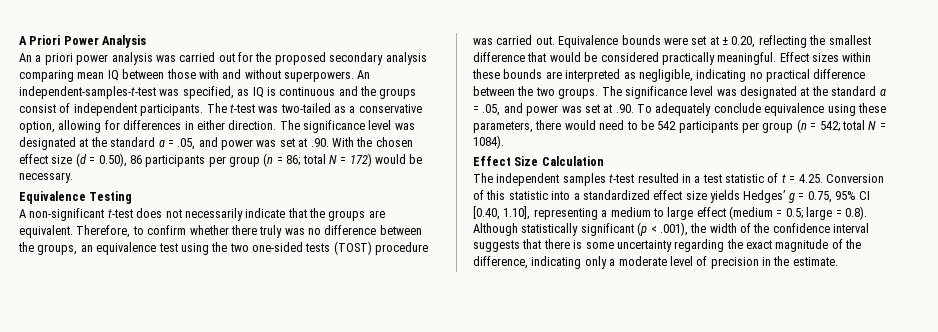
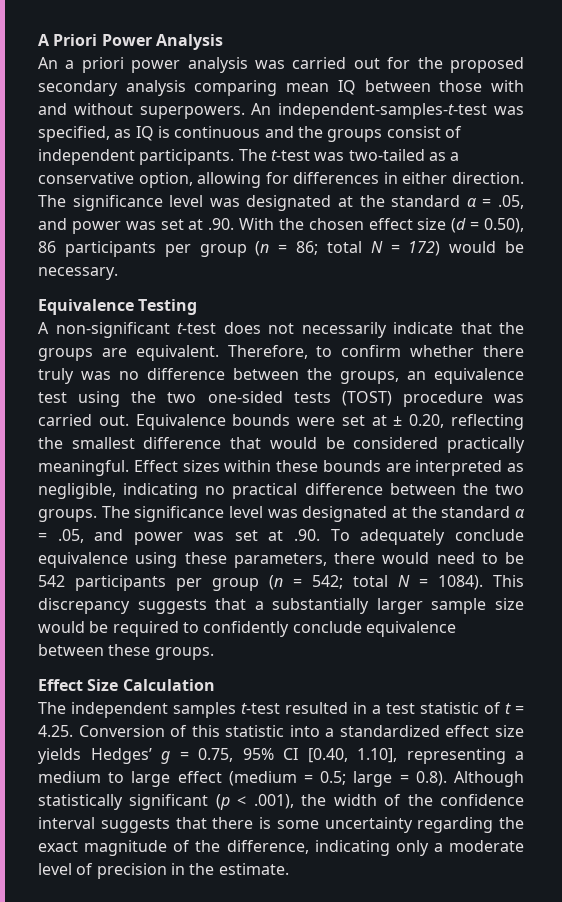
+ This discrepancy suggests that a substantially larger sample size would be required to confidently conclude equivalence between these groups.

